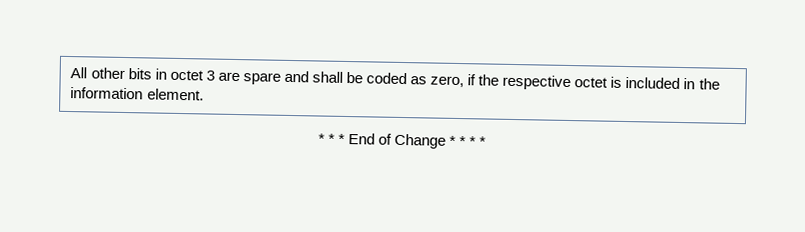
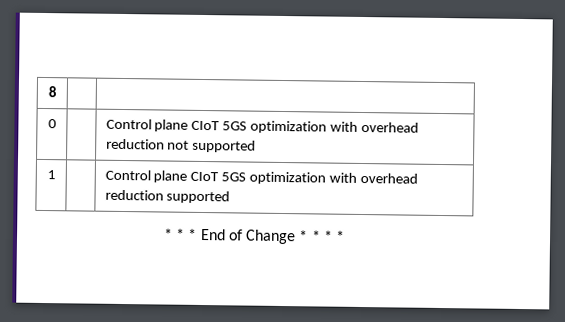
- All other bits in octet 3 are spare and shall be coded as zero, if the respective octet is included in the information element.
+ 8 | |
+ 0 | | Control plane CIoT 5GS optimization with overhead reduction not supported
+ 1 | | Control plane CIoT 5GS optimization with overhead reduction supported

